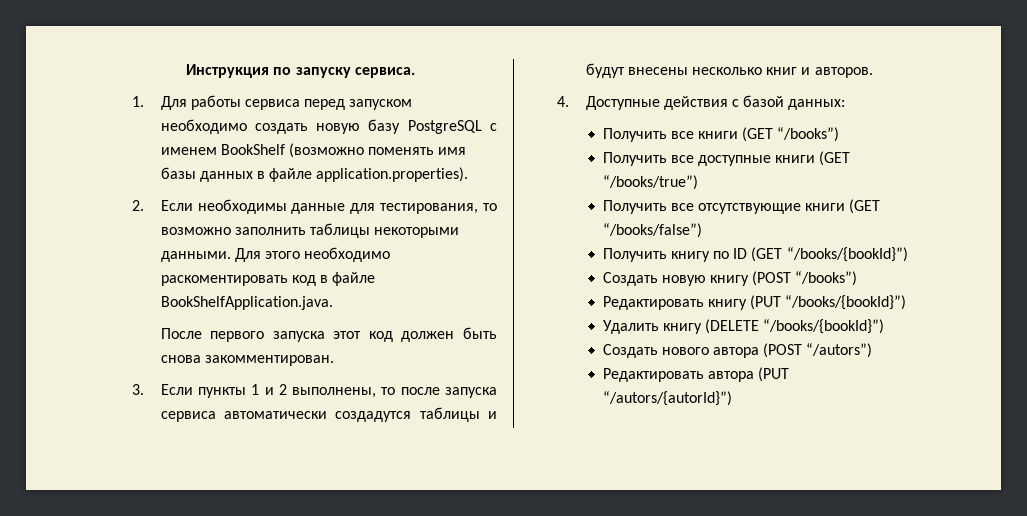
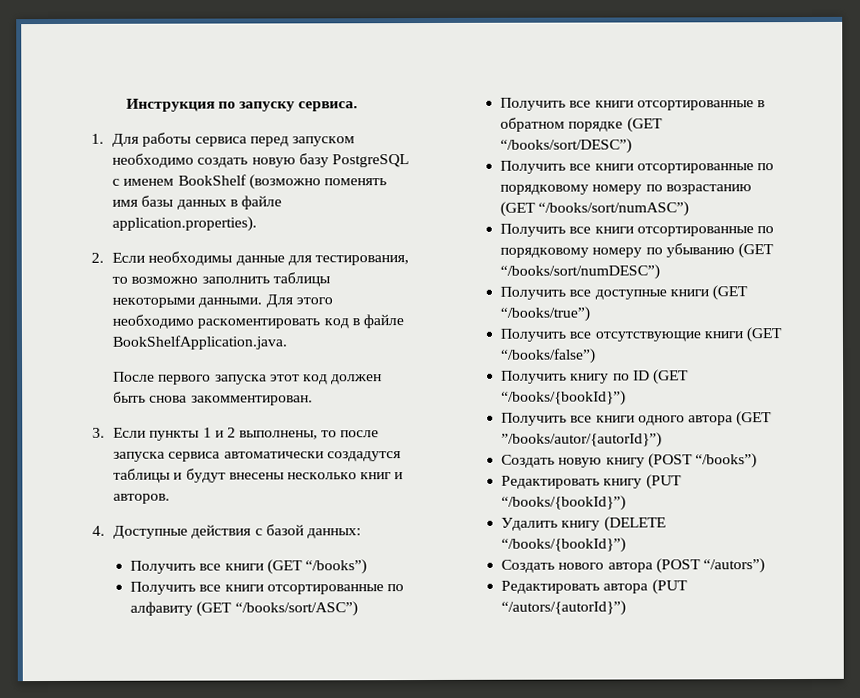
+ Получить все книги отсортированные по алфавиту (GET “/books/sort/ASC”)
+ Получить все книги отсортированные в обратном порядке (GET “/books/sort/DESC”)
+ Получить все книги отсортированные по порядковому номеру по возрастанию (GET “/books/sort/numASC”)
+ Получить все книги отсортированные по порядковому номеру по убыванию (GET “/books/sort/numDESC”)
+ Получить все книги одного автора (GET ”/books/autor/{autorId}”)

